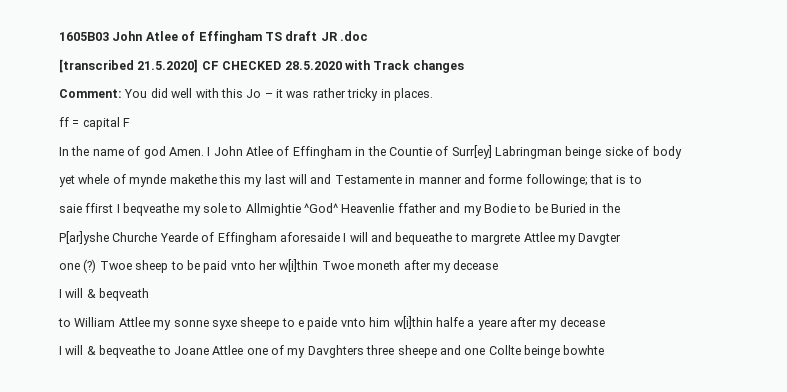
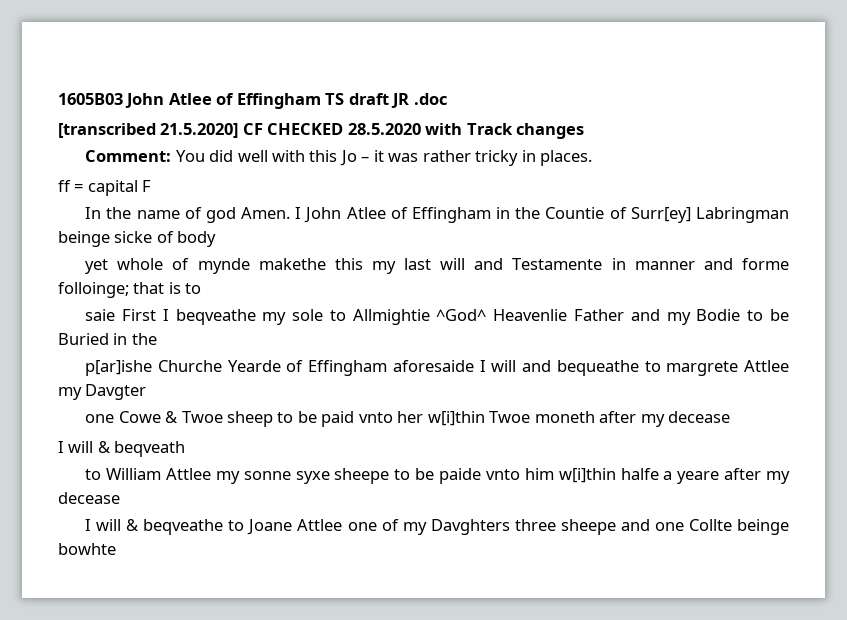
- yet whele of mynde makethe this my last will and Testamente in manner and forme followinge; that is to
+ yet whole of mynde makethe this my last will and Testamente in manner and forme folloinge; that is to
- saie ffirst I beqveathe my sole to Allmightie ^God^ Heavenlie ffather and my Bodie to be Buried in the
+ saie First I beqveathe my sole to Allmightie ^God^ Heavenlie Father and my Bodie to be Buried in the
- P[ar]yshe Churche Yearde of Effingham aforesaide I will and bequeathe to margrete Attlee my Davgter
+ p[ar]ishe Churche Yearde of Effingham aforesaide I will and bequeathe to margrete Attlee my Davgter
- one (?) Twoe sheep to be paid vnto her w[i]thin Twoe moneth after my decease
+ one Cowe & Twoe sheep to be paid vnto her w[i]thin Twoe moneth after my decease
- to William Attlee my sonne syxe sheepe to e paide vnto him w[i]thin halfe a yeare after my decease
+ to William Attlee my sonne syxe sheepe to be paide vnto him w[i]thin halfe a yeare after my decease

